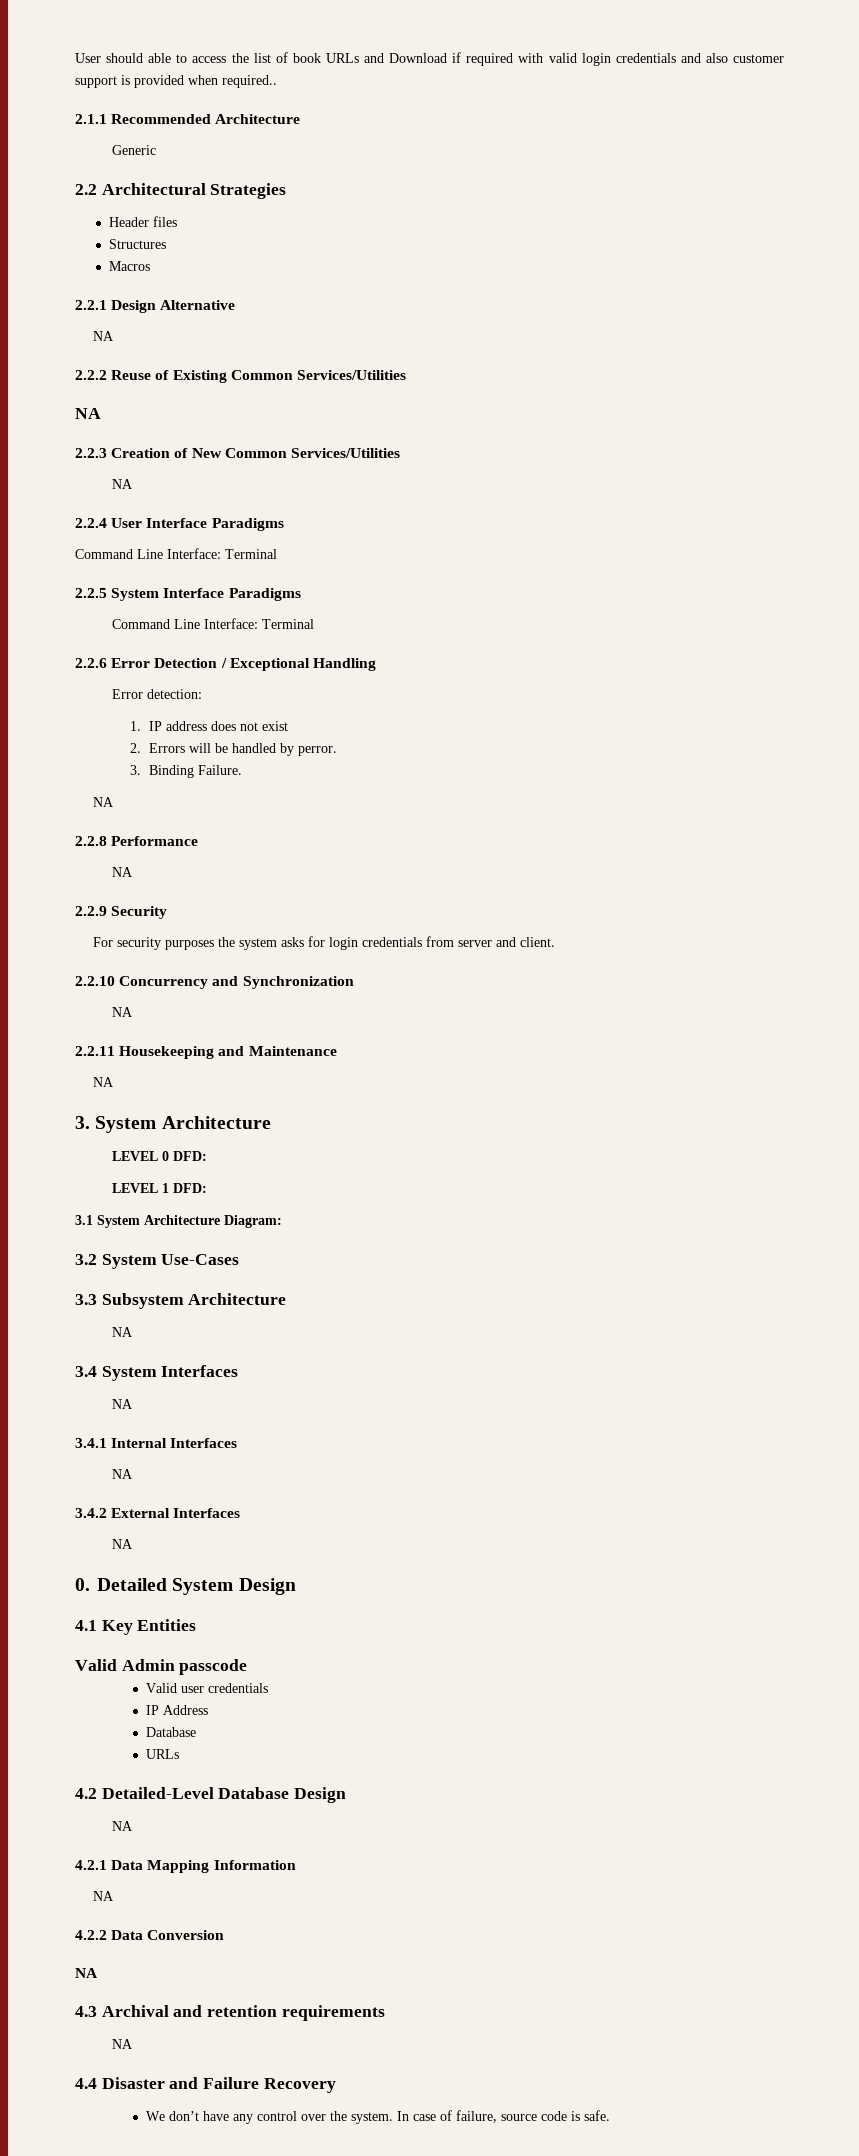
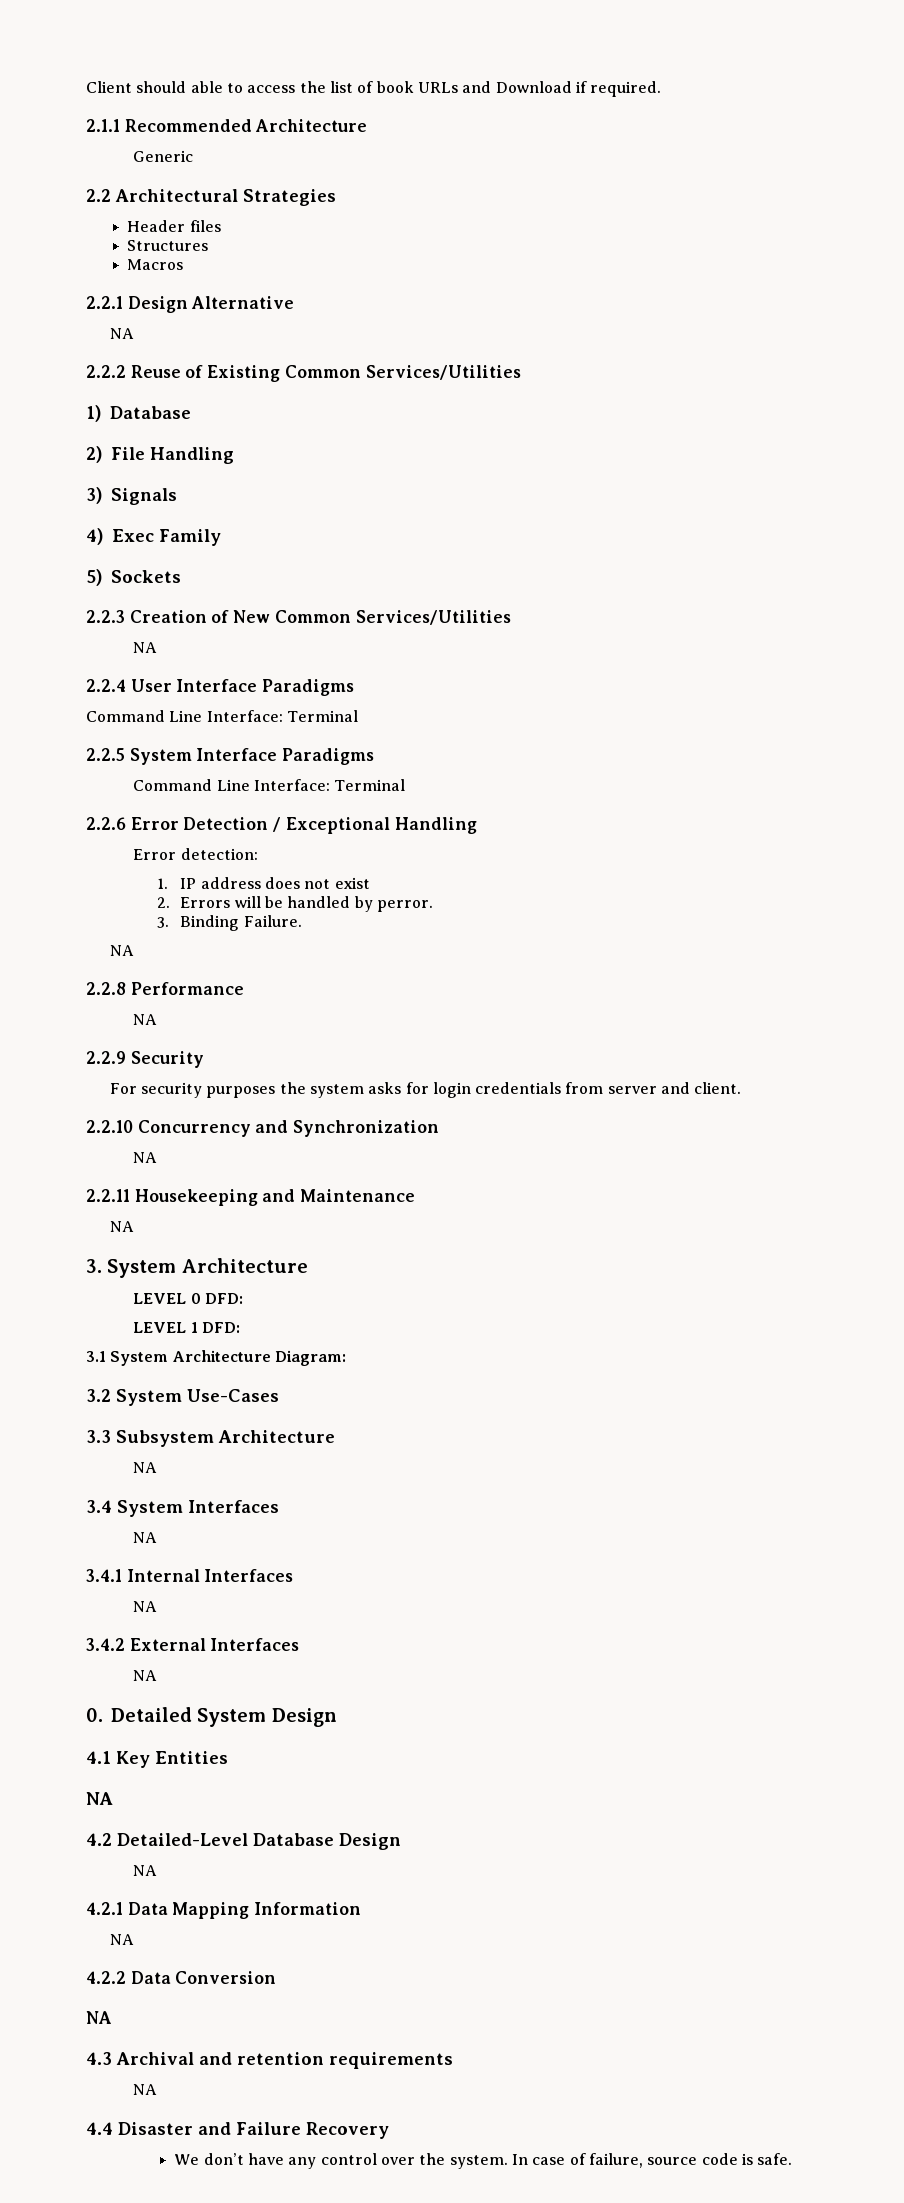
- User should able to access the list of book URLs and Download if required with valid login credentials and also customer support is provided when required..
+ Client should able to access the list of book URLs and Download if required.
  2.2.2 Reuse of Existing Common Services/Utilities
- NA
+ 1) Database
+ 2) File Handling
+ 3) Signals
+ 4) Exec Family
+ 5) Sockets
  4.1 Key Entities
- Valid Admin passcode
- Valid user credentials
- IP Address
- Database
- URLs
+ NA

